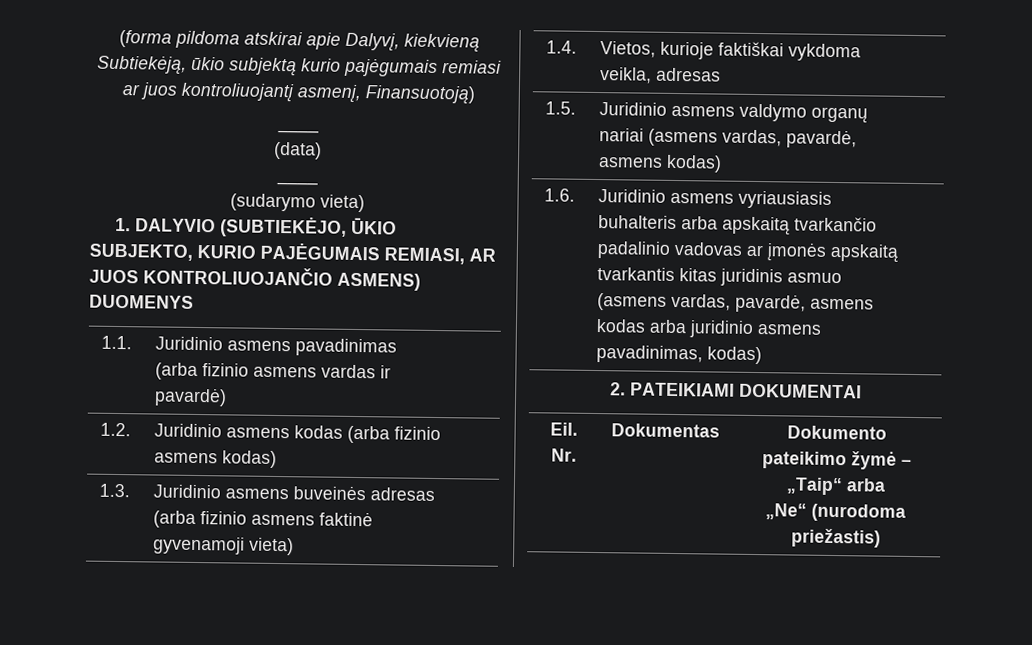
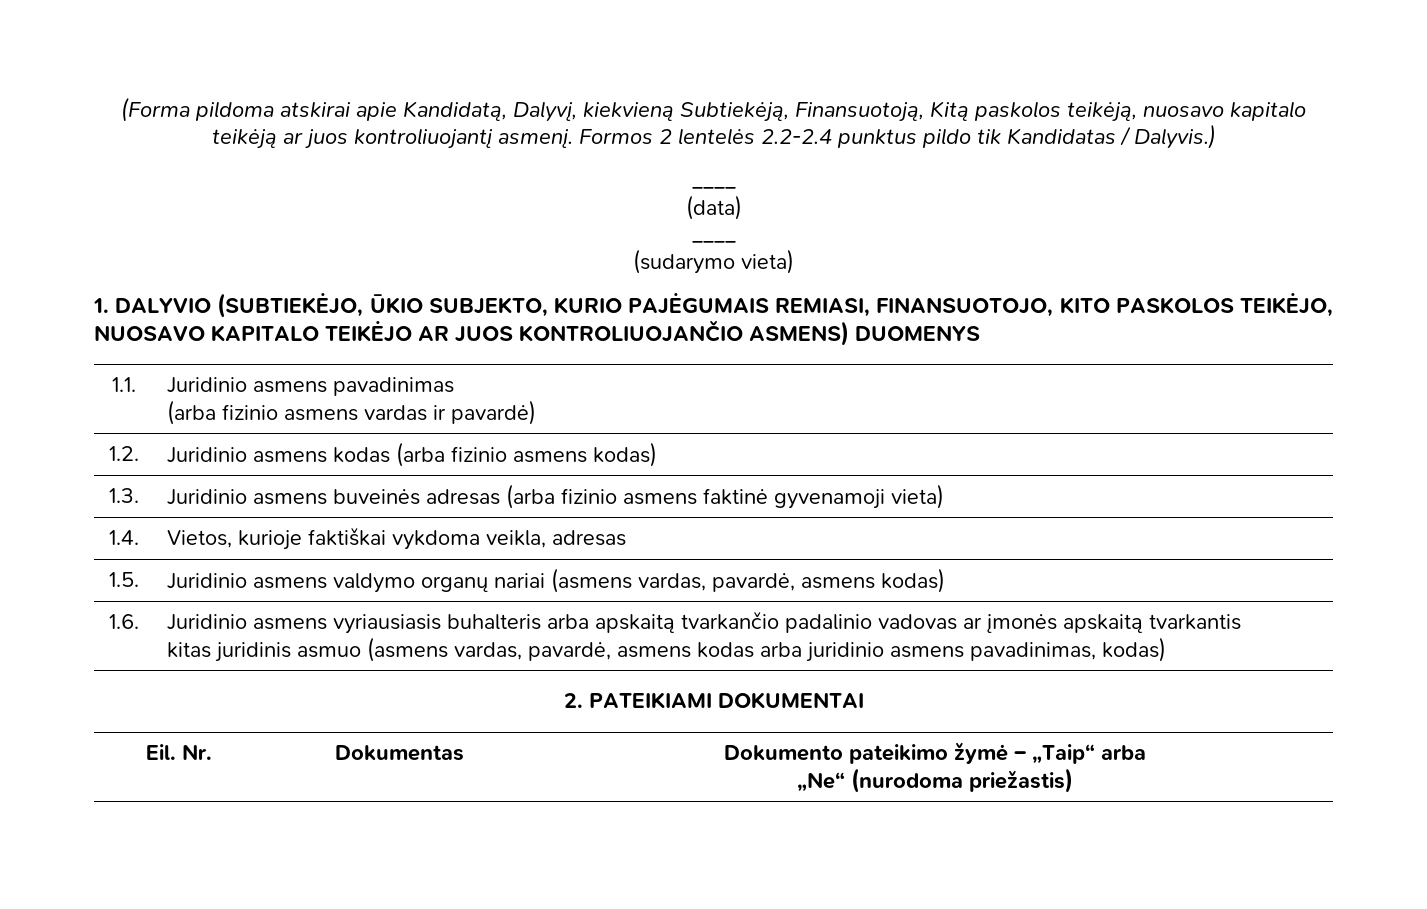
- (forma pildoma atskirai apie Dalyvį, kiekvieną Subtiekėją, ūkio subjektą kurio pajėgumais remiasi ar juos kontroliuojantį asmenį, Finansuotoją)
+ (Forma pildoma atskirai apie Kandidatą, Dalyvį, kiekvieną Subtiekėją, Finansuotoją, Kitą paskolos teikėją, nuosavo kapitalo teikėją ar juos kontroliuojantį asmenį. Formos 2 lentelės 2.2-2.4 punktus pildo tik Kandidatas / Dalyvis.)
- 1. DALYVIO (SUBTIEKĖJO, ŪKIO SUBJEKTO, KURIO PAJĖGUMAIS REMIASI, AR JUOS KONTROLIUOJANČIO ASMENS) DUOMENYS
+ 1. DALYVIO (SUBTIEKĖJO, ŪKIO SUBJEKTO, KURIO PAJĖGUMAIS REMIASI, FINANSUOTOJO, KITO PASKOLOS TEIKĖJO, NUOSAVO KAPITALO TEIKĖJO AR JUOS KONTROLIUOJANČIO ASMENS) DUOMENYS

